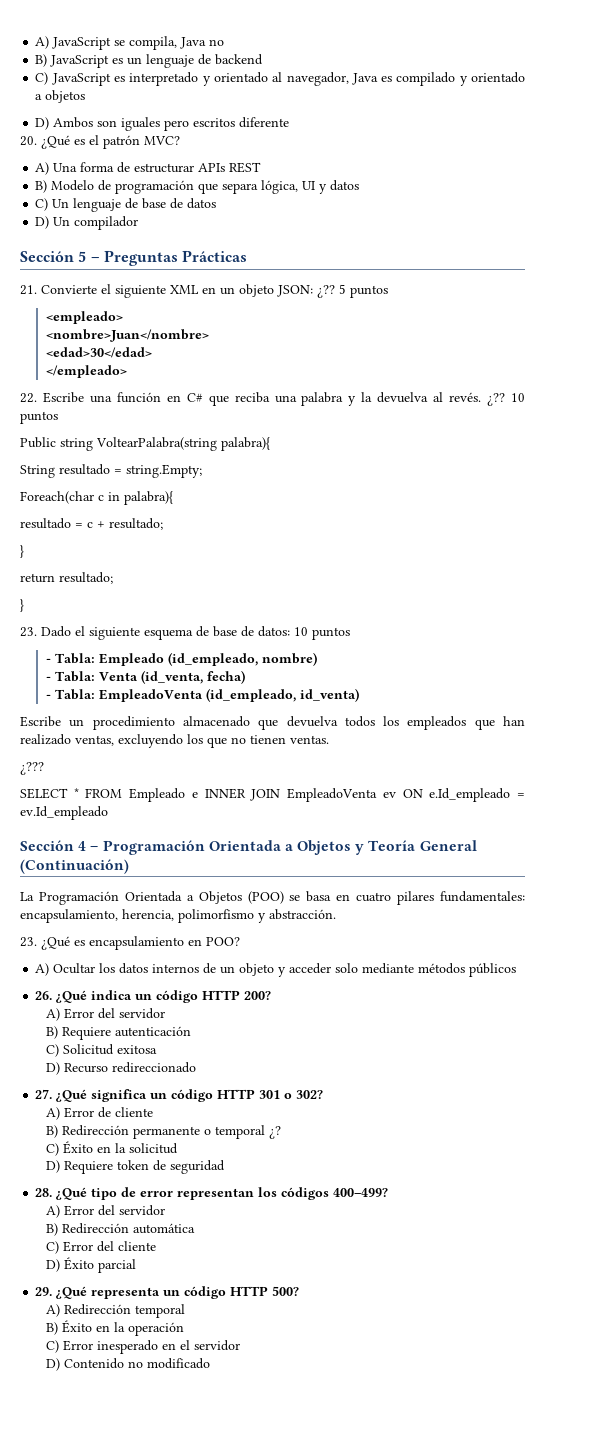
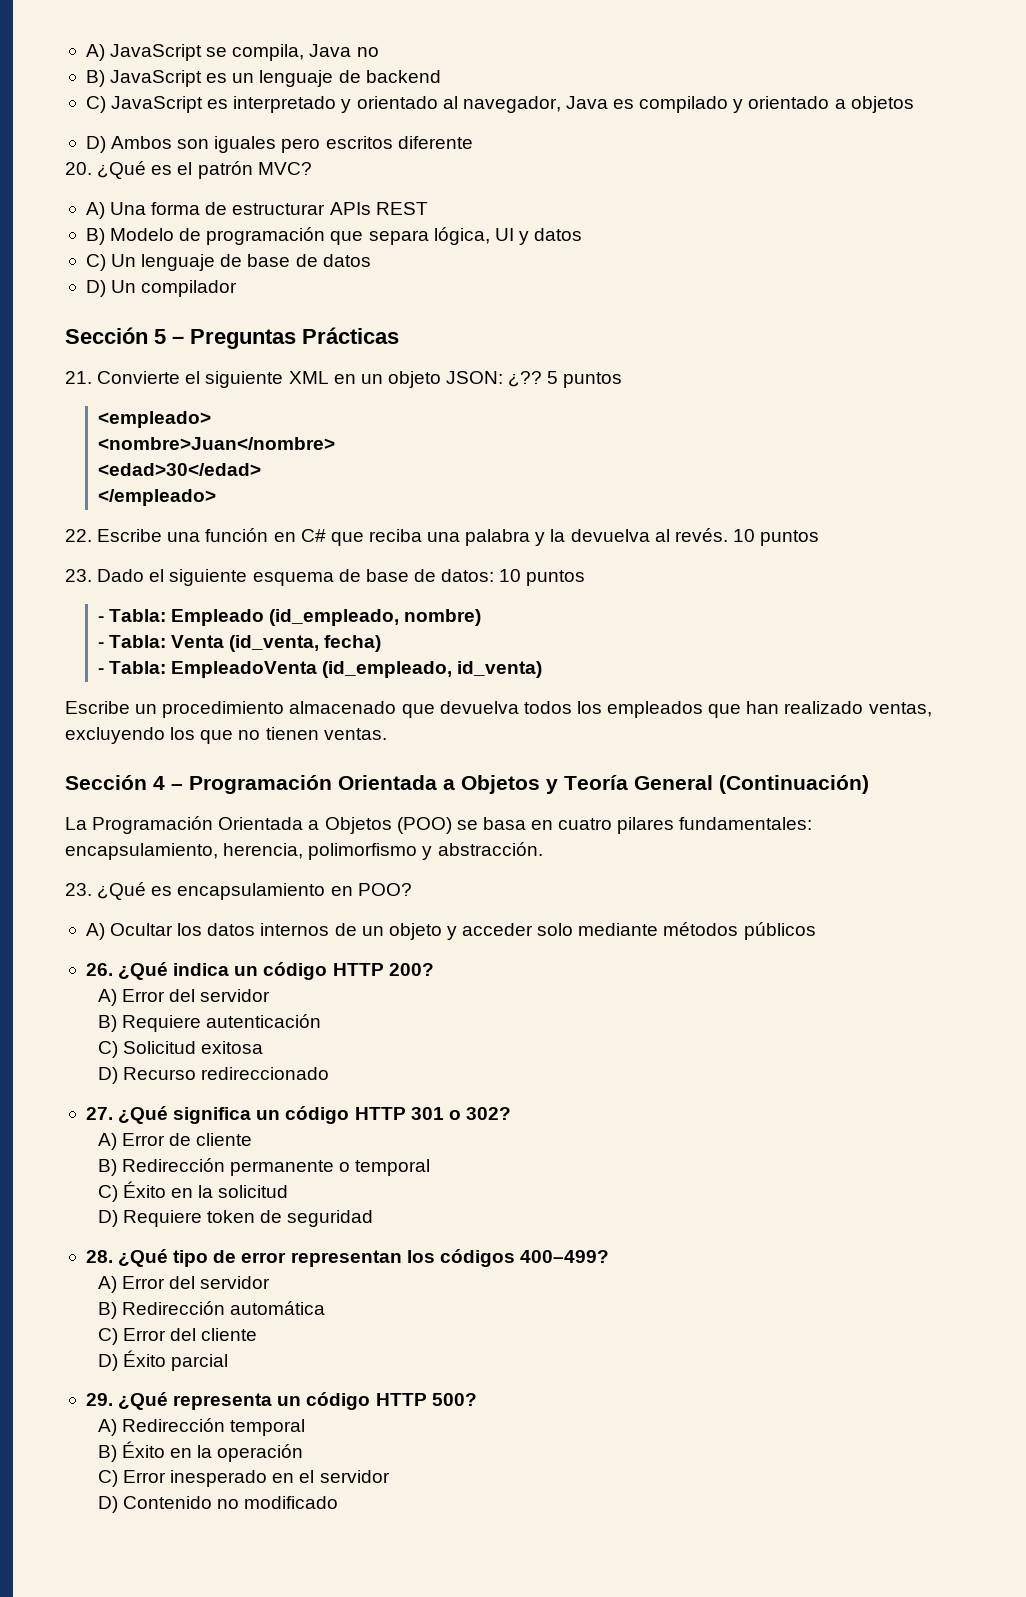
- 22. Escribe una función en C# que reciba una palabra y la devuelva al revés. ¿?? 10 puntos
- Public string VoltearPalabra(string palabra){
- String resultado = string.Empty;
- Foreach(char c in palabra){
- resultado = c + resultado;
- }
- return resultado;
- }
+ 22. Escribe una función en C# que reciba una palabra y la devuelva al revés. 10 puntos
- ¿???
- SELECT * FROM Empleado e INNER JOIN EmpleadoVenta ev ON e.Id_empleado = ev.Id_empleado
- B) Redirección permanente o temporal ¿?
+ B) Redirección permanente o temporal

